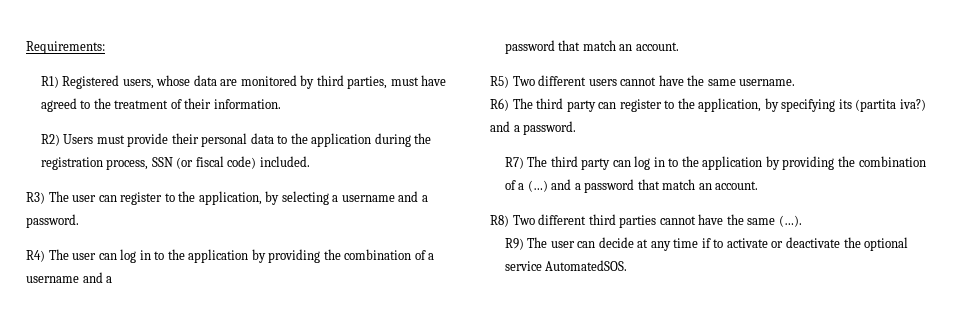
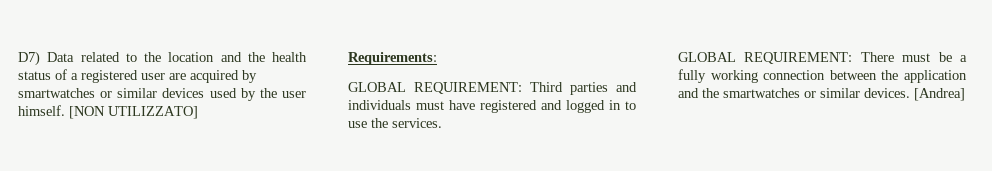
+ D7) Data related to the location and the health status of a registered user are acquired by smartwatches or similar devices used by the user himself. [NON UTILIZZATO]
  Requirements:
- R1) Registered users, whose data are monitored by third parties, must have agreed to the treatment of their information.
- R2) Users must provide their personal data to the application during the registration process, SSN (or fiscal code) included.
- R3) The user can register to the application, by selecting a username and a password.
- R4) The user can log in to the application by providing the combination of a username and a
- password that match an account.
- R5) Two different users cannot have the same username.
- R6) The third party can register to the application, by specifying its (partita iva?) and a password.
- R7) The third party can log in to the application by providing the combination of a (…) and a password that match an account.
- R8) Two different third parties cannot have the same (…).
- R9) The user can decide at any time if to activate or deactivate the optional service AutomatedSOS.
+ GLOBAL REQUIREMENT: Third parties and individuals must have registered and logged in to use the services.
+ GLOBAL REQUIREMENT: There must be a fully working connection between the application and the smartwatches or similar devices. [Andrea]

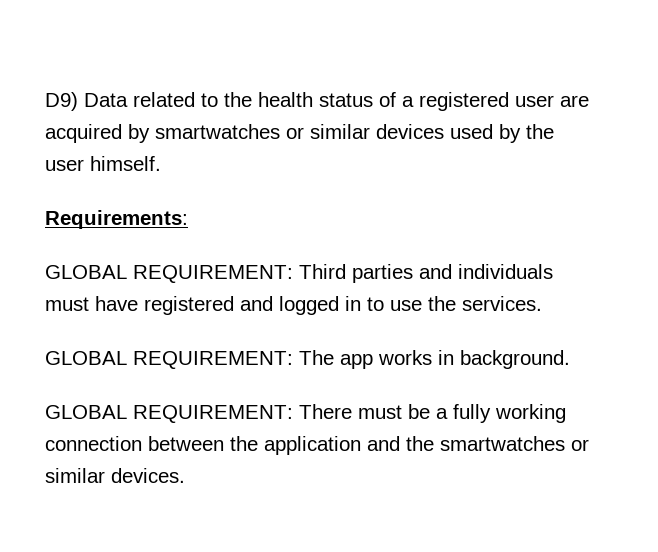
- D7) Data related to the location and the health status of a registered user are acquired by smartwatches or similar devices used by the user himself. [NON UTILIZZATO]
+ D9) Data related to the health status of a registered user are acquired by smartwatches or similar devices used by the user himself.
+ GLOBAL REQUIREMENT: The app works in background.
- [Andrea]

